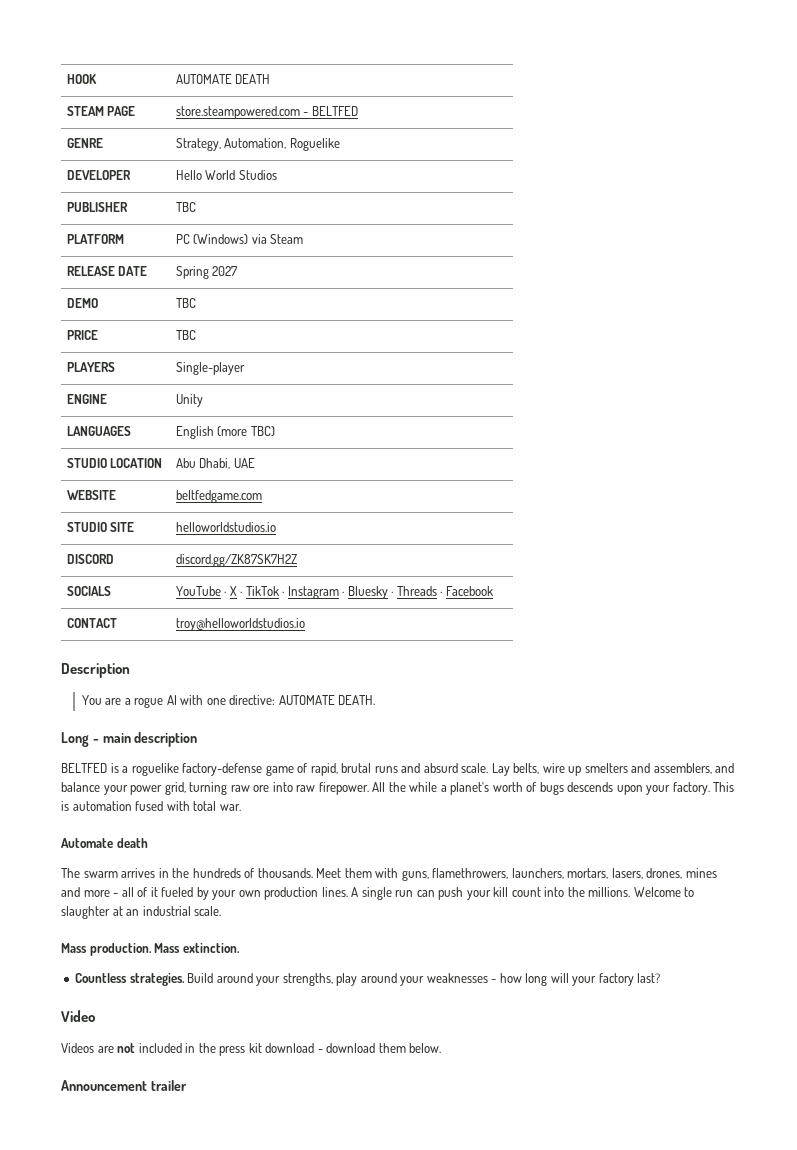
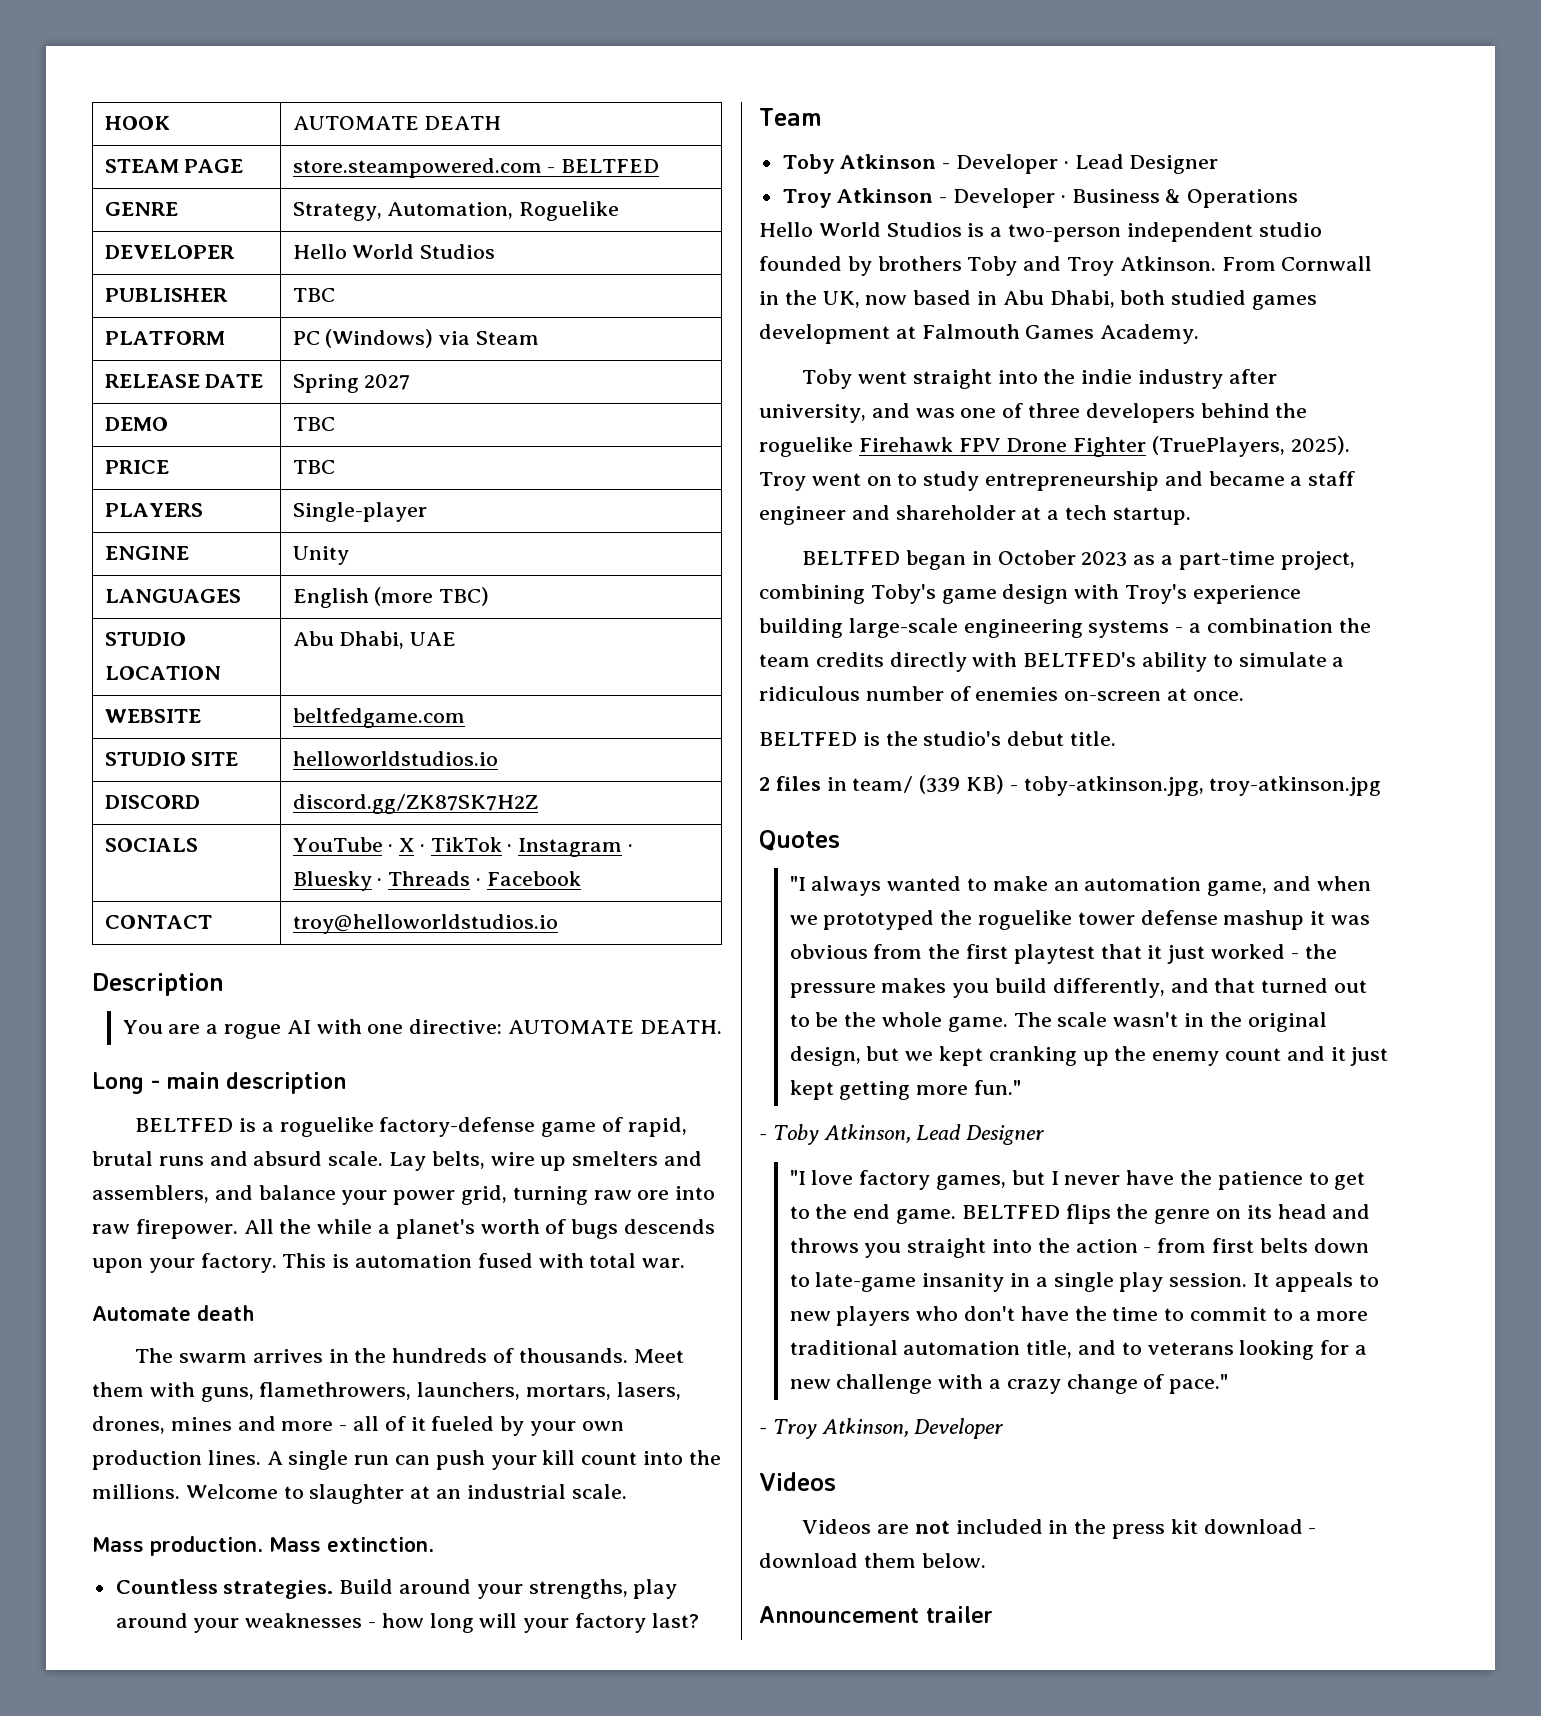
- Video
+ Team
+ Toby Atkinson - Developer · Lead Designer
+ Troy Atkinson - Developer · Business & Operations
+ Hello World Studios is a two-person independent studio founded by brothers Toby and Troy Atkinson. From Cornwall in the UK, now based in Abu Dhabi, both studied games development at Falmouth Games Academy.
+ Toby went straight into the indie industry after university, and was one of three developers behind the roguelike Firehawk FPV Drone Fighter (TruePlayers, 2025). Troy went on to study entrepreneurship and became a staff engineer and shareholder at a tech startup.
+ BELTFED began in October 2023 as a part-time project, combining Toby's game design with Troy's experience building large-scale engineering systems - a combination the team credits directly with BELTFED's ability to simulate a ridiculous number of enemies on-screen at once.
+ BELTFED is the studio's debut title.
+ 2 files in team/ (339 KB) - toby-atkinson.jpg, troy-atkinson.jpg
+ Quotes
+ "I always wanted to make an automation game, and when we prototyped the roguelike tower defense mashup it was obvious from the first playtest that it just worked - the pressure makes you build differently, and that turned out to be the whole game. The scale wasn't in the original design, but we kept cranking up the enemy count and it just kept getting more fun."
+ - Toby Atkinson, Lead Designer
+ "I love factory games, but I never have the patience to get to the end game. BELTFED flips the genre on its head and throws you straight into the action - from first belts down to late-game insanity in a single play session. It appeals to new players who don't have the time to commit to a more traditional automation title, and to veterans looking for a new challenge with a crazy change of pace."
+ - Troy Atkinson, Developer
+ Videos

